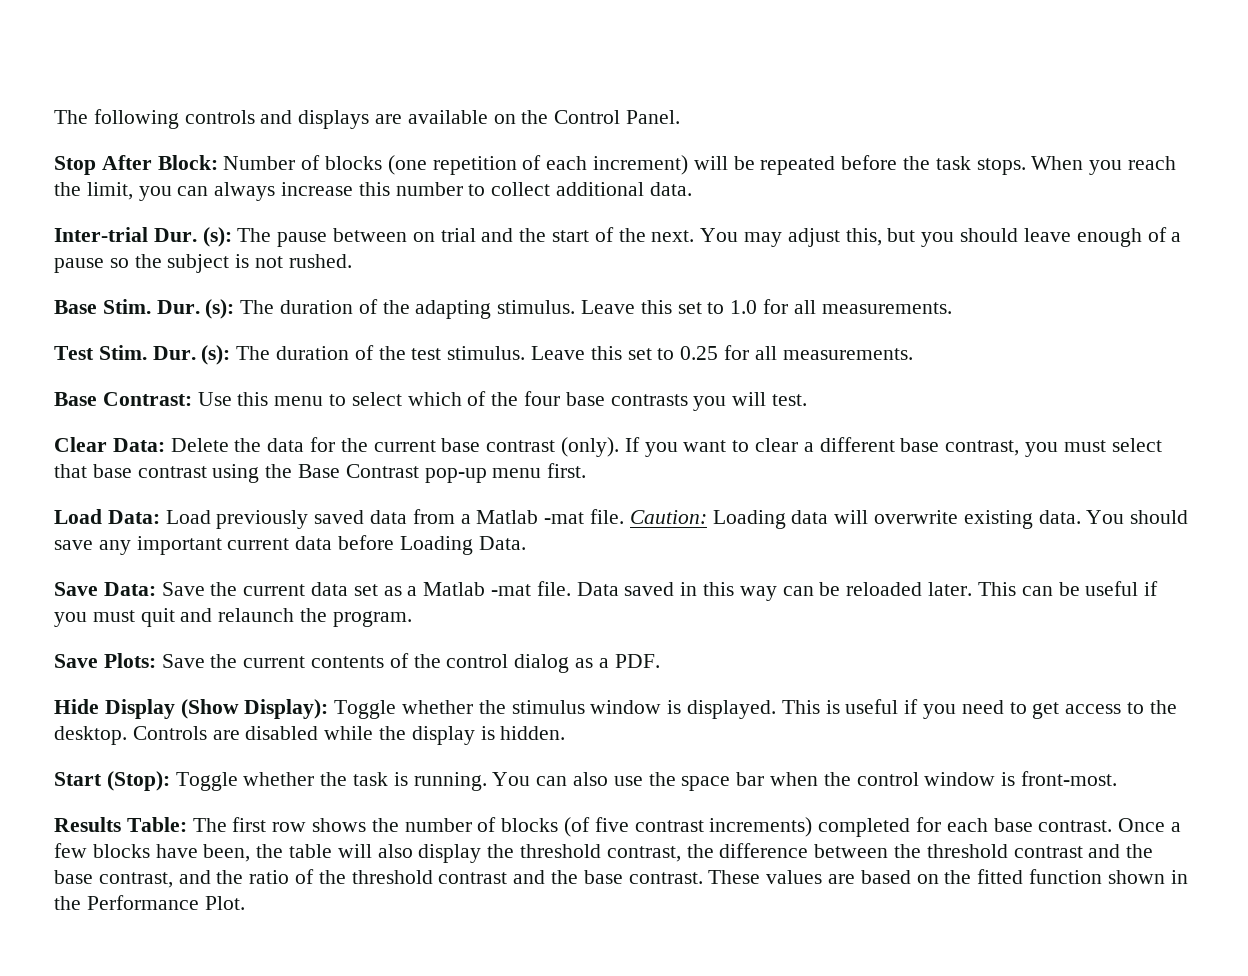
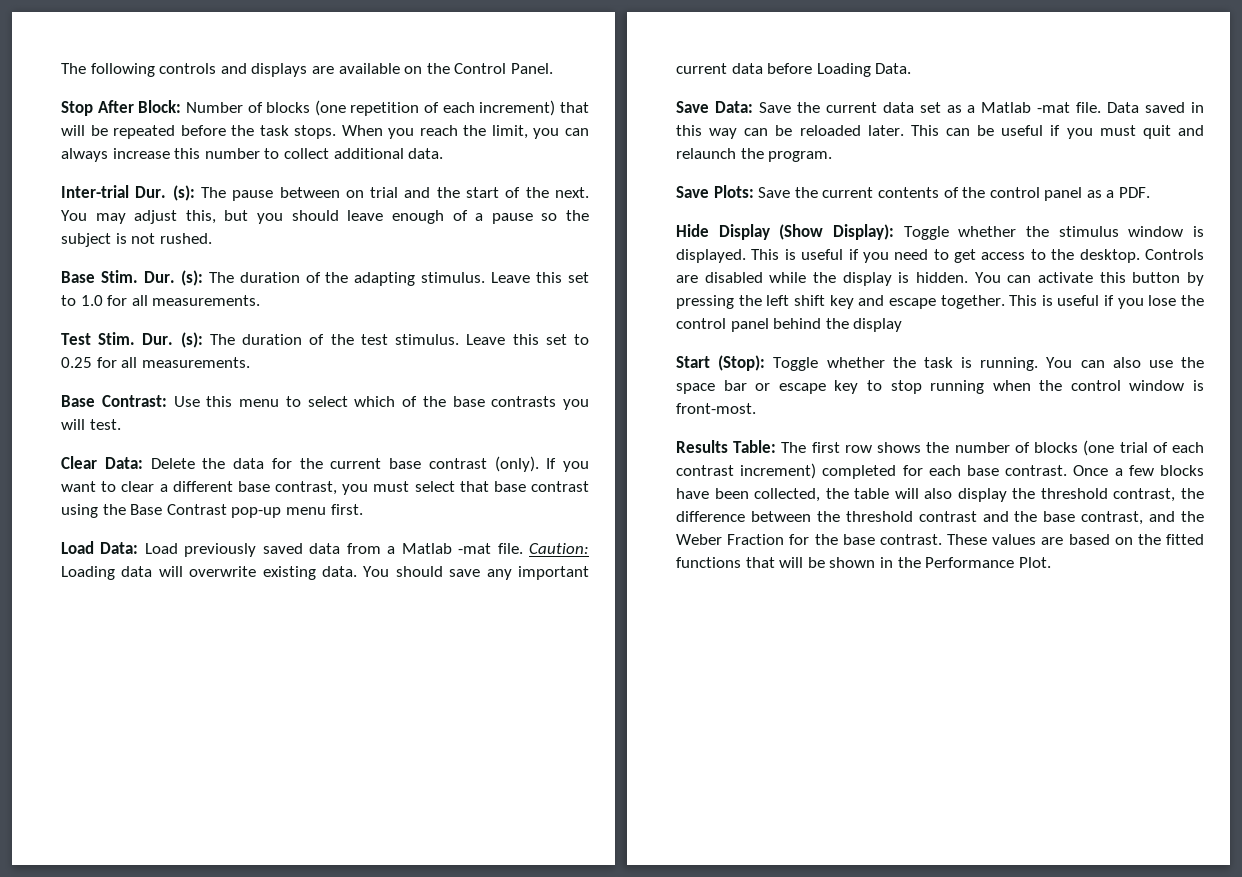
- Stop After Block: Number of blocks (one repetition of each increment) will be repeated before the task stops.
+ Stop After Block: Number of blocks (one repetition of each increment) that will be repeated before the task stops.
- Base Contrast: Use this menu to select which of the four base contrasts you will test.
+ Base Contrast: Use this menu to select which of the base contrasts you will test.
- Save Plots: Save the current contents of the control dialog as a PDF.
+ Save Plots: Save the current contents of the control panel as a PDF.
+ You can activate this button by pressing the left shift key and escape together. This is useful if you lose the control panel behind the display
- You can also use the space bar when the control window is front-most.
+ You can also use the space bar or escape key to stop running when the control window is front-most.
- Results Table: The first row shows the number of blocks (of five contrast increments) completed for each base contrast.
+ Results Table: The first row shows the number of blocks (one trial of each contrast increment) completed for each base contrast.
- Once a few blocks have been, the table will also display the threshold contrast, the difference between the threshold contrast and the base contrast, and the ratio of the threshold contrast and the base contrast.
+ Once a few blocks have been collected, the table will also display the threshold contrast, the difference between the threshold contrast and the base contrast, and the Weber Fraction for the base contrast.
- These values are based on the fitted function shown in the Performance Plot.
+ These values are based on the fitted functions that will be shown in the Performance Plot.

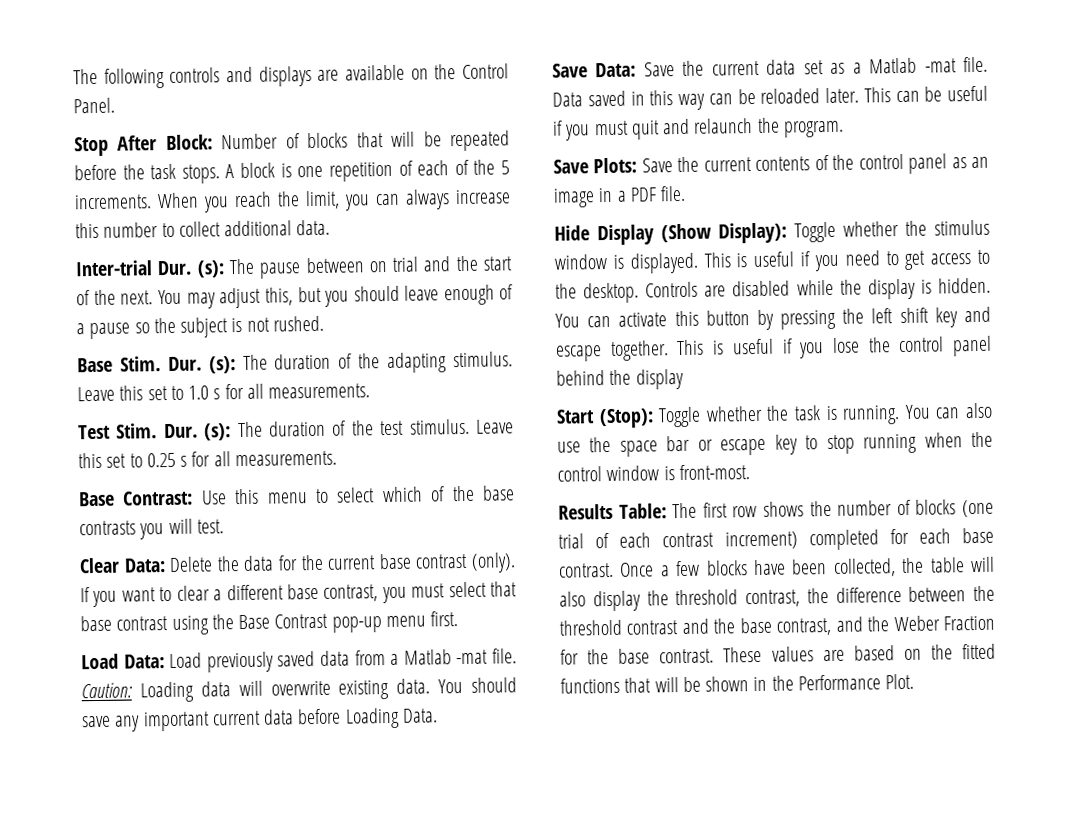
- Stop After Block: Number of blocks (one repetition of each increment) that will be repeated before the task stops.
+ Stop After Block: Number of blocks that will be repeated before the task stops.
+ A block is one repetition of each of the 5 increments.
- Leave this set to 1.0 for all measurements.
+ Leave this set to 1.0 s for all measurements.
- Leave this set to 0.25 for all measurements.
+ Leave this set to 0.25 s for all measurements.
- Save Plots: Save the current contents of the control panel as a PDF.
+ Save Plots: Save the current contents of the control panel as an image in a PDF file.

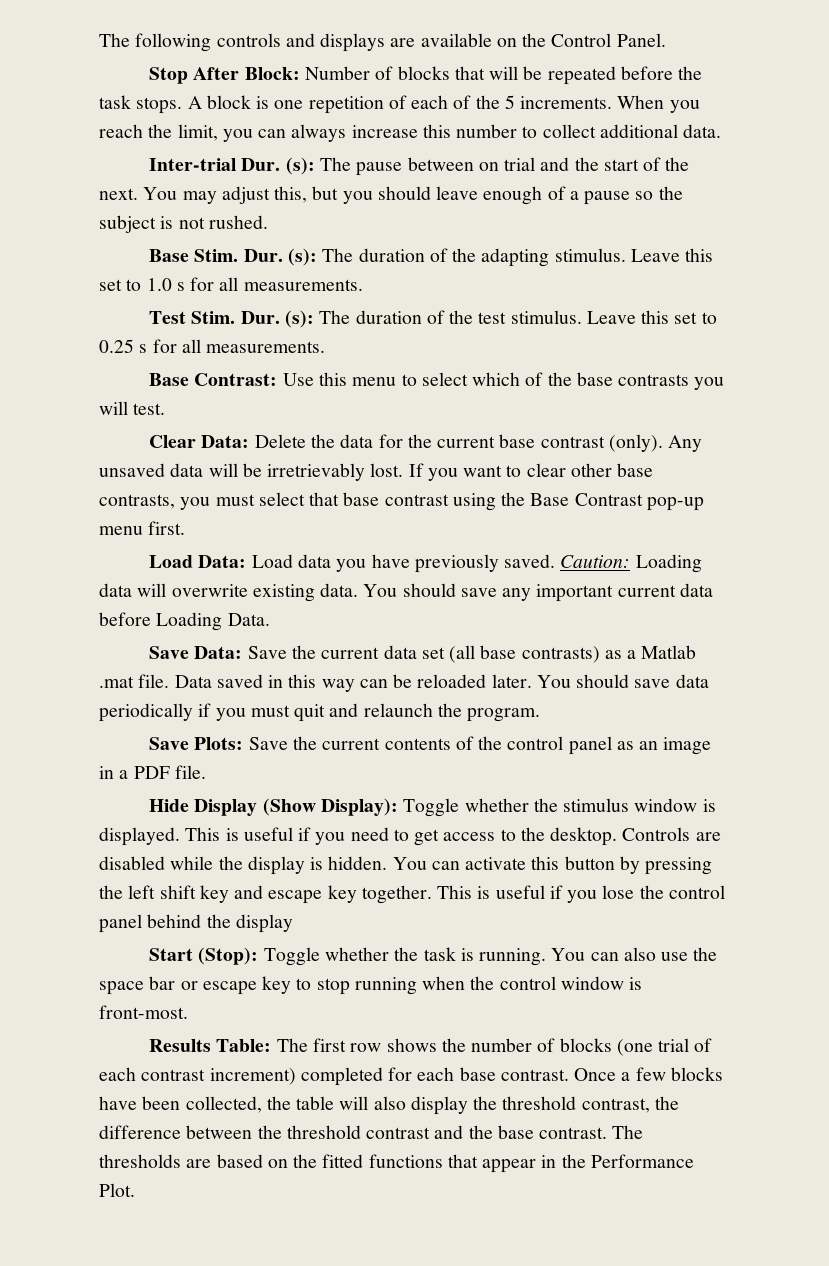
+ Any unsaved data will be irretrievably lost.
- If you want to clear a different base contrast, you must select that base contrast using the Base Contrast pop-up menu first.
+ If you want to clear other base contrasts, you must select that base contrast using the Base Contrast pop-up menu first.
- Load Data: Load previously saved data from a Matlab -mat file.
+ Load Data: Load data you have previously saved.
- Save Data: Save the current data set as a Matlab -mat file.
+ Save Data: Save the current data set (all base contrasts) as a Matlab .mat file.
- This can be useful if you must quit and relaunch the program.
+ You should save data periodically if you must quit and relaunch the program.
- You can activate this button by pressing the left shift key and escape together.
+ You can activate this button by pressing the left shift key and escape key together.
- Once a few blocks have been collected, the table will also display the threshold contrast, the difference between the threshold contrast and the base contrast, and the Weber Fraction for the base contrast. These values are based on the fitted functions that will be shown in the Performance Plot.
+ Once a few blocks have been collected, the table will also display the threshold contrast, the difference between the threshold contrast and the base contrast. The thresholds are based on the fitted functions that appear in the Performance Plot.

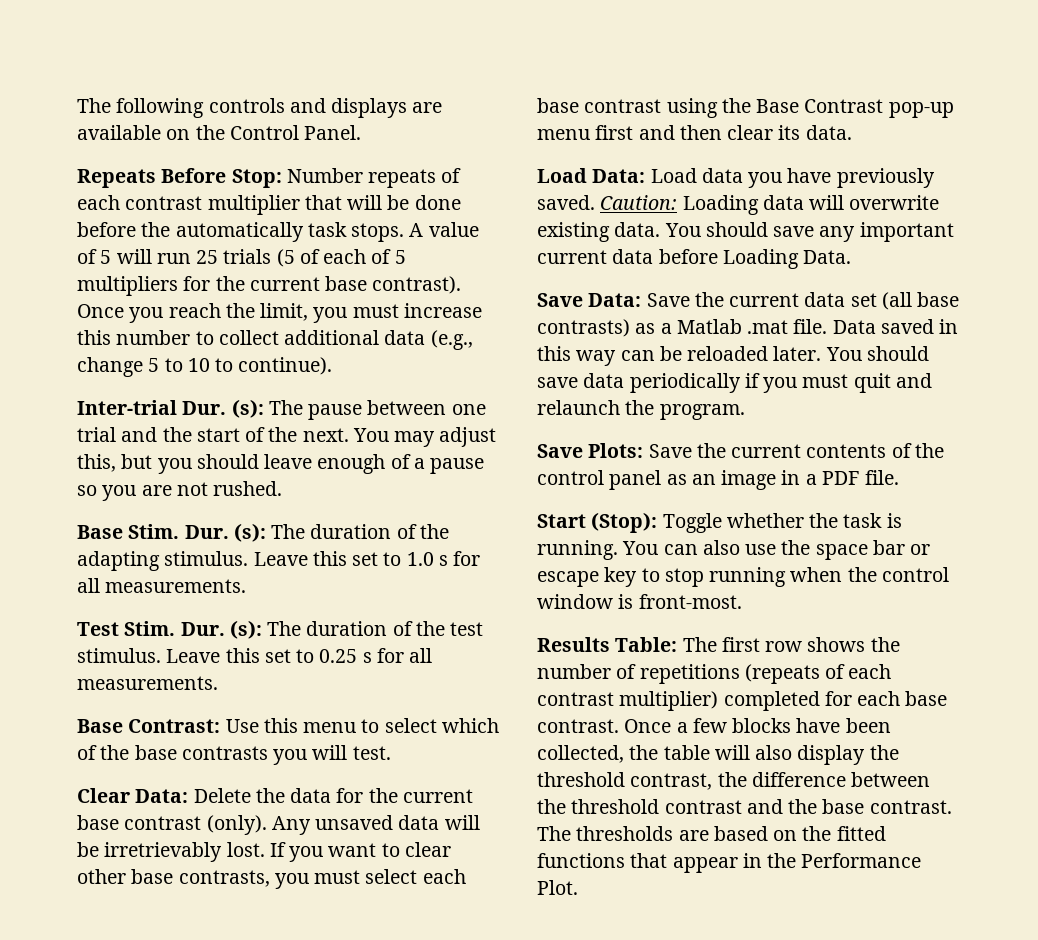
- Stop After Block: Number of blocks that will be repeated before the task stops.
+ Repeats Before Stop: Number repeats of each contrast multiplier that will be done before the automatically task stops.
- A block is one repetition of each of the 5 increments. When you reach the limit, you can always increase this number to collect additional data.
+ A value of 5 will run 25 trials (5 of each of 5 multipliers for the current base contrast). Once you reach the limit, you must increase this number to collect additional data (e.g., change 5 to 10 to continue).
- Inter-trial Dur. (s): The pause between on trial and the start of the next.
+ Inter-trial Dur. (s): The pause between one trial and the start of the next.
- You may adjust this, but you should leave enough of a pause so the subject is not rushed.
+ You may adjust this, but you should leave enough of a pause so you are not rushed.
- If you want to clear other base contrasts, you must select that base contrast using the Base Contrast pop-up menu first.
+ If you want to clear other base contrasts, you must select each base contrast using the Base Contrast pop-up menu first and then clear its data.
- Hide Display (Show Display): Toggle whether the stimulus window is displayed. This is useful if you need to get access to the desktop. Controls are disabled while the display is hidden. You can activate this button by pressing the left shift key and escape key together. This is useful if you lose the control panel behind the display
- Results Table: The first row shows the number of blocks (one trial of each contrast increment) completed for each base contrast.
+ Results Table: The first row shows the number of repetitions (repeats of each contrast multiplier) completed for each base contrast.

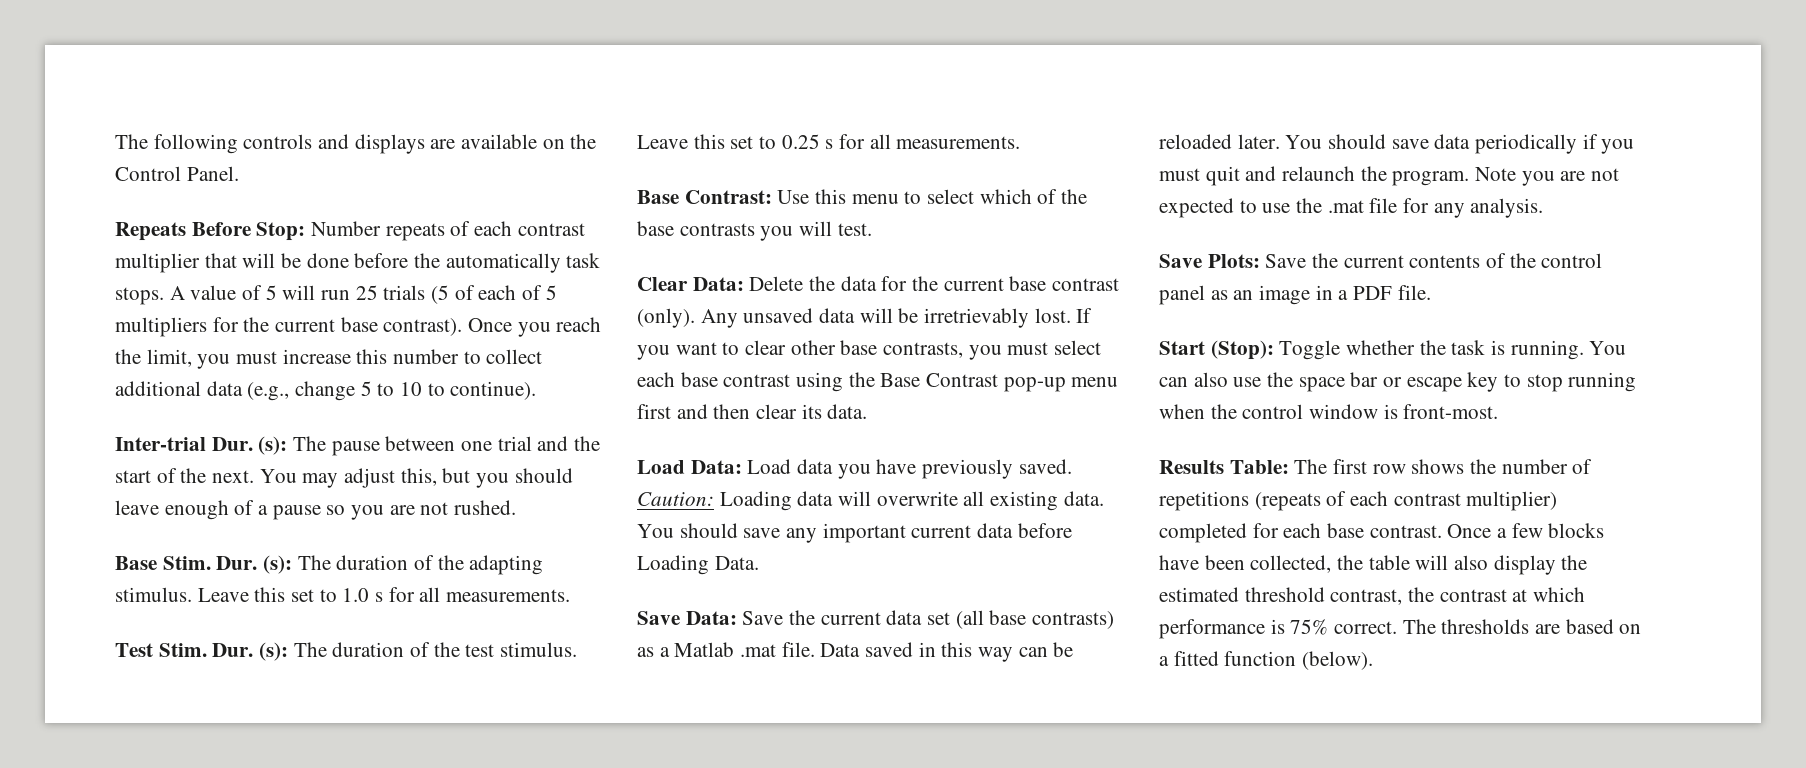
- Caution: Loading data will overwrite existing data.
+ Caution: Loading data will overwrite all existing data.
+ Note you are not expected to use the .mat file for any analysis.
- Once a few blocks have been collected, the table will also display the threshold contrast, the difference between the threshold contrast and the base contrast.
+ Once a few blocks have been collected, the table will also display the estimated threshold contrast, the contrast at which performance is 75% correct.
- The thresholds are based on the fitted functions that appear in the Performance Plot.
+ The thresholds are based on a fitted function (below).

